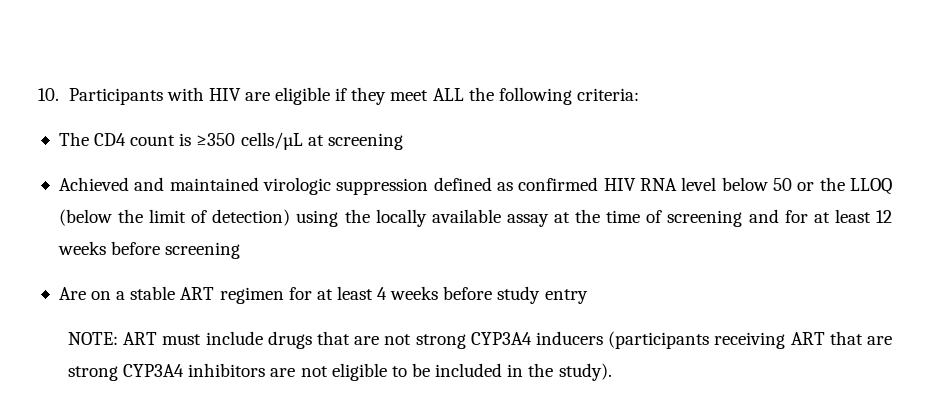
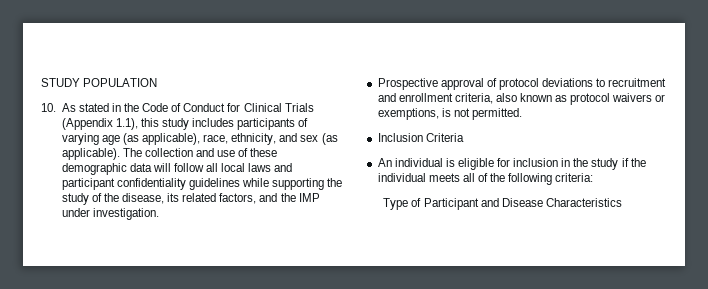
- 10. Participants with HIV are eligible if they meet ALL the following criteria:
- The CD4 count is ≥350 cells/µL at screening
- Achieved and maintained virologic suppression defined as confirmed HIV RNA level below 50 or the LLOQ (below the limit of detection) using the locally available assay at the time of screening and for at least 12 weeks before screening
- Are on a stable ART regimen for at least 4 weeks before study entry
- NOTE: ART must include drugs that are not strong CYP3A4 inducers (participants receiving ART that are strong CYP3A4 inhibitors are not eligible to be included in the study).
+ STUDY POPULATION
+ 10. As stated in the Code of Conduct for Clinical Trials (Appendix 1.1), this study includes participants of varying age (as applicable), race, ethnicity, and sex (as applicable). The collection and use of these demographic data will follow all local laws and participant confidentiality guidelines while supporting the study of the disease, its related factors, and the IMP under investigation.
+ Prospective approval of protocol deviations to recruitment and enrollment criteria, also known as protocol waivers or exemptions, is not permitted.
+ Inclusion Criteria
+ An individual is eligible for inclusion in the study if the individual meets all of the following criteria:
+ Type of Participant and Disease Characteristics

